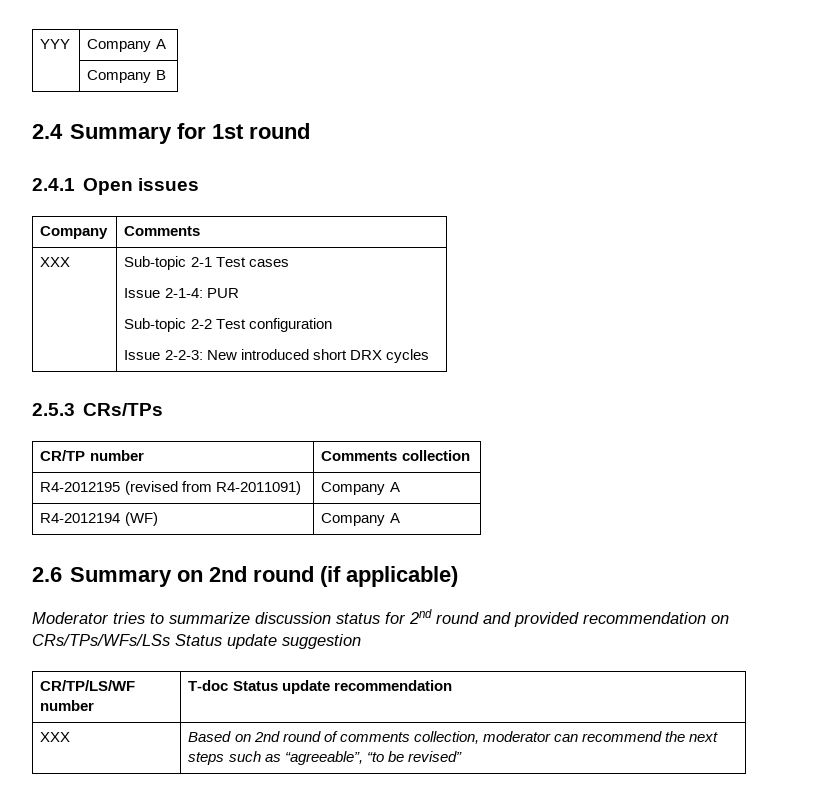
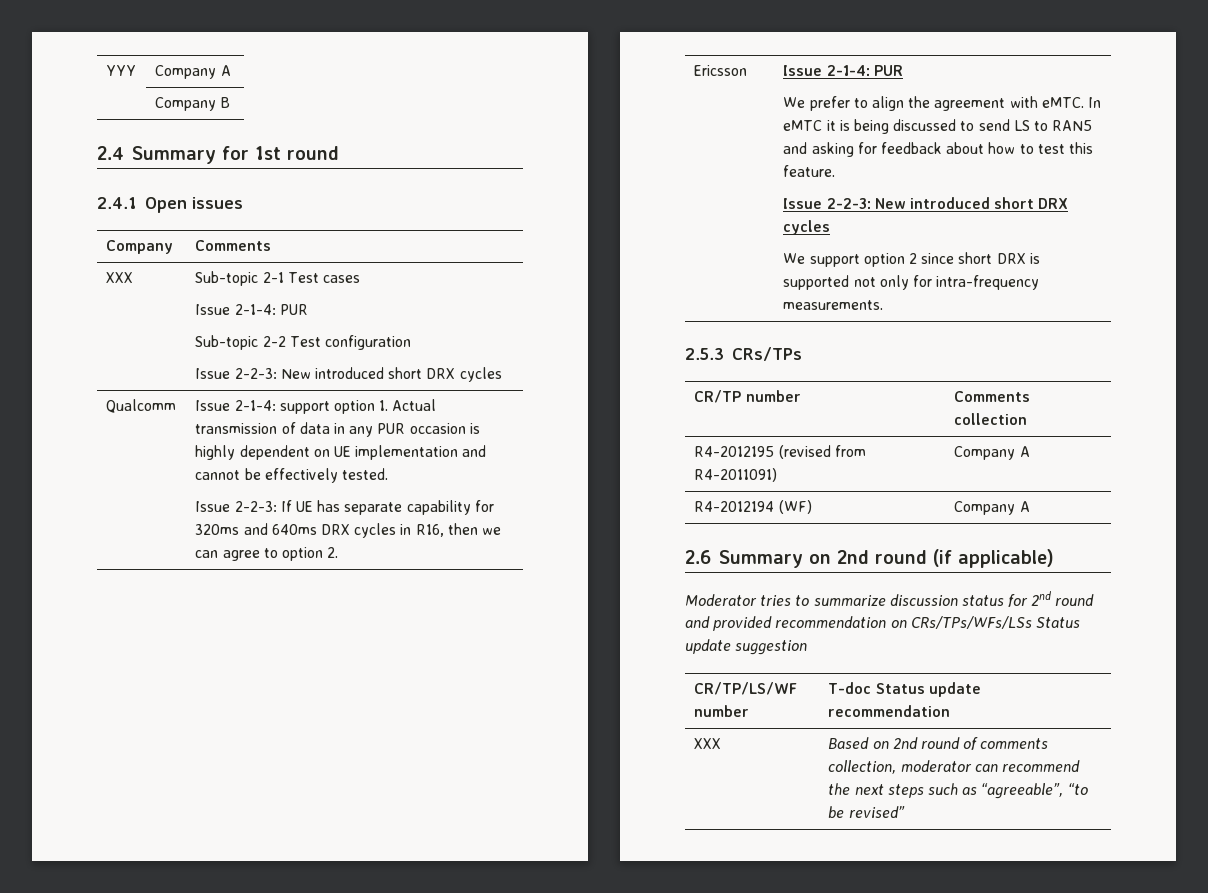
+ Qualcomm | Issue 2-1-4: support option 1. Actual transmission of data in any PUR occasion is highly dependent on UE implementation and cannot be effectively tested.
+ Issue 2-2-3: If UE has separate capability for 320ms and 640ms DRX cycles in R16, then we can agree to option 2.
+ Ericsson | Issue 2-1-4: PUR
+ We prefer to align the agreement with eMTC. In eMTC it is being discussed to send LS to RAN5 and asking for feedback about how to test this feature.
+ Issue 2-2-3: New introduced short DRX cycles
+ We support option 2 since short DRX is supported not only for intra-frequency measurements.

